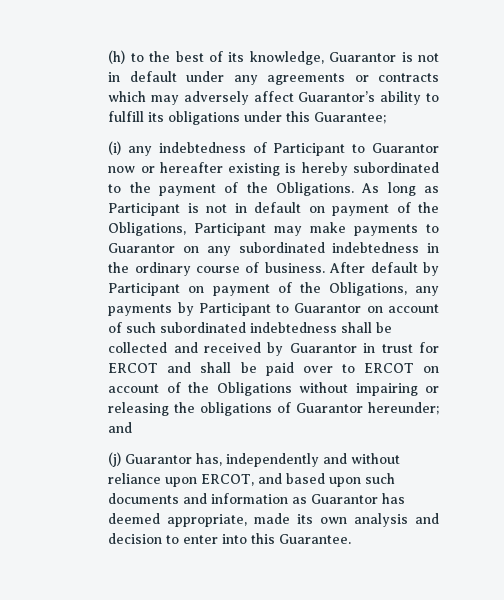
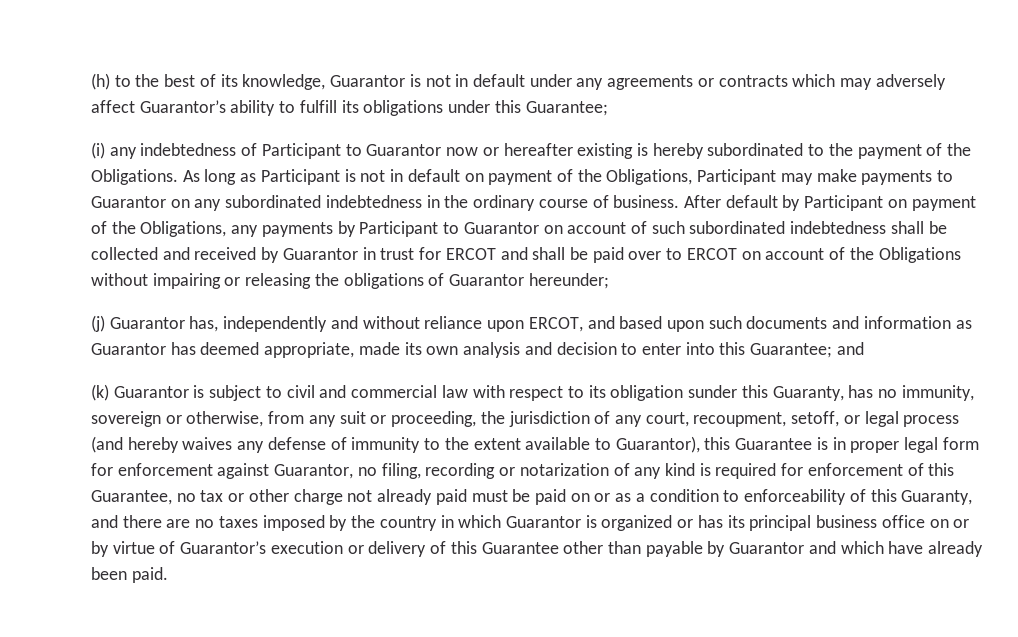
- After default by Participant on payment of the Obligations, any payments by Participant to Guarantor on account of such subordinated indebtedness shall be collected and received by Guarantor in trust for ERCOT and shall be paid over to ERCOT on account of the Obligations without impairing or releasing the obligations of Guarantor hereunder; and
+ After default by Participant on payment of the Obligations, any payments by Participant to Guarantor on account of such subordinated indebtedness shall be collected and received by Guarantor in trust for ERCOT and shall be paid over to ERCOT on account of the Obligations without impairing or releasing the obligations of Guarantor hereunder;
- (j) Guarantor has, independently and without reliance upon ERCOT, and based upon such documents and information as Guarantor has deemed appropriate, made its own analysis and decision to enter into this Guarantee.
+ (j) Guarantor has, independently and without reliance upon ERCOT, and based upon such documents and information as Guarantor has deemed appropriate, made its own analysis and decision to enter into this Guarantee; and
+ (k) Guarantor is subject to civil and commercial law with respect to its obligation sunder this Guaranty, has no immunity, sovereign or otherwise, from any suit or proceeding, the jurisdiction of any court, recoupment, setoff, or legal process (and hereby waives any defense of immunity to the extent available to Guarantor), this Guarantee is in proper legal form for enforcement against Guarantor, no filing, recording or notarization of any kind is required for enforcement of this Guarantee, no tax or other charge not already paid must be paid on or as a condition to enforceability of this Guaranty, and there are no taxes imposed by the country in which Guarantor is organized or has its principal business office on or by virtue of Guarantor’s execution or delivery of this Guarantee other than payable by Guarantor and which have already been paid.

